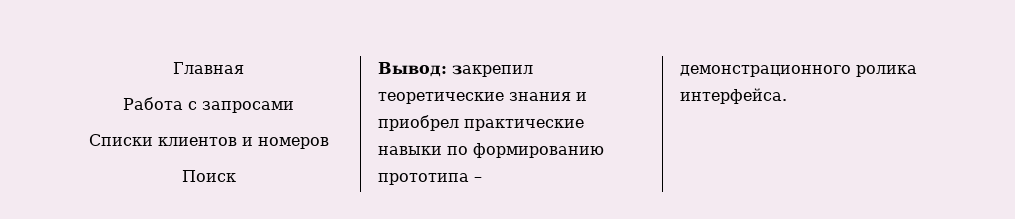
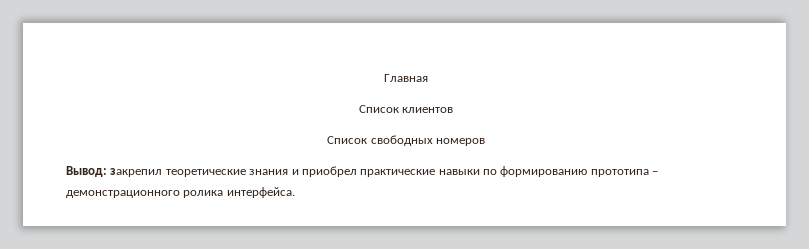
- Работа с запросами
- Списки клиентов и номеров
+ Список клиентов
+ Список свободных номеров
- Поиск

